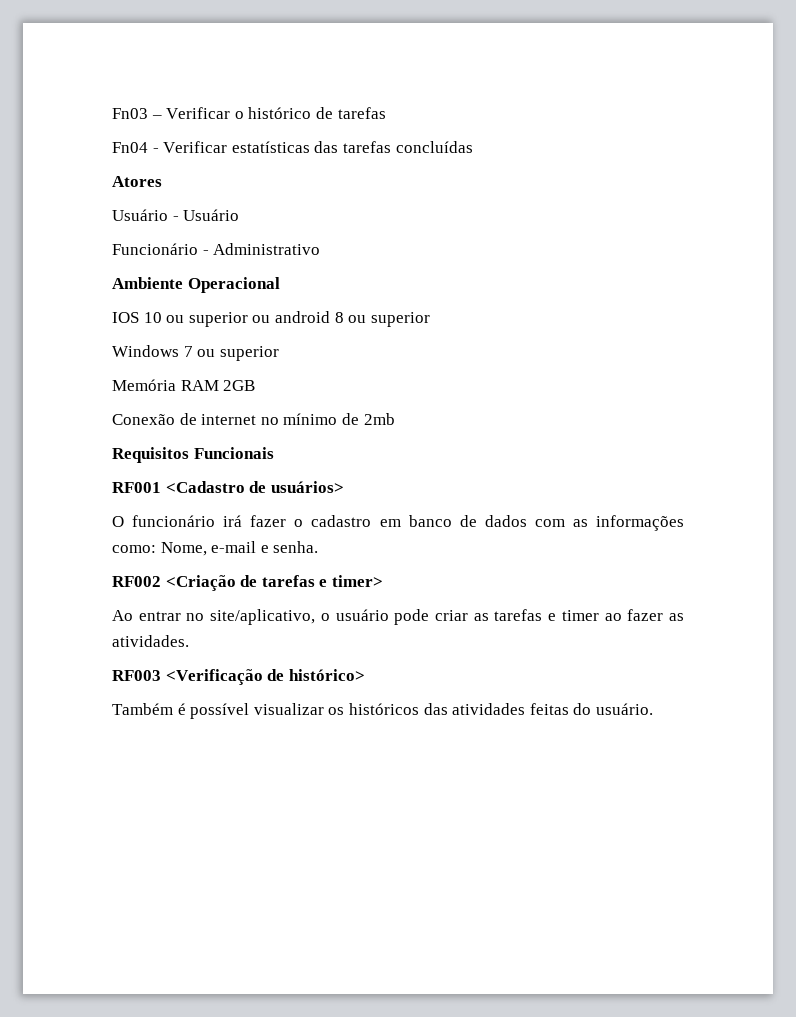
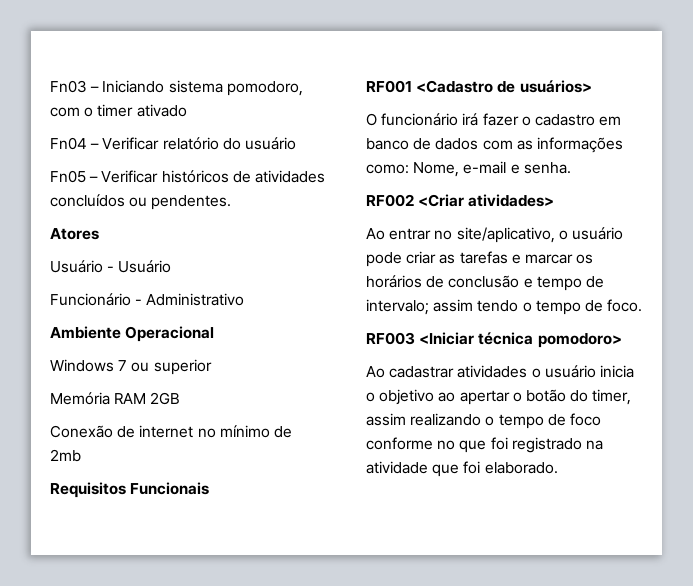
- Fn03 – Verificar o histórico de tarefas
- Fn04 - Verificar estatísticas das tarefas concluídas
+ Fn03 – Iniciando sistema pomodoro, com o timer ativado
+ Fn04 – Verificar relatório do usuário
+ Fn05 – Verificar históricos de atividades concluídos ou pendentes.
- IOS 10 ou superior ou android 8 ou superior
- RF002 <Criação de tarefas e timer>
+ RF002 <Criar atividades>
- Ao entrar no site/aplicativo, o usuário pode criar as tarefas e timer ao fazer as atividades.
- RF003 <Verificação de histórico>
- Também é possível visualizar os históricos das atividades feitas do usuário.
+ Ao entrar no site/aplicativo, o usuário pode criar as tarefas e marcar os horários de conclusão e tempo de intervalo; assim tendo o tempo de foco.
+ RF003 <Iniciar técnica pomodoro>
+ Ao cadastrar atividades o usuário inicia o objetivo ao apertar o botão do timer, assim realizando o tempo de foco conforme no que foi registrado na atividade que foi elaborado.

